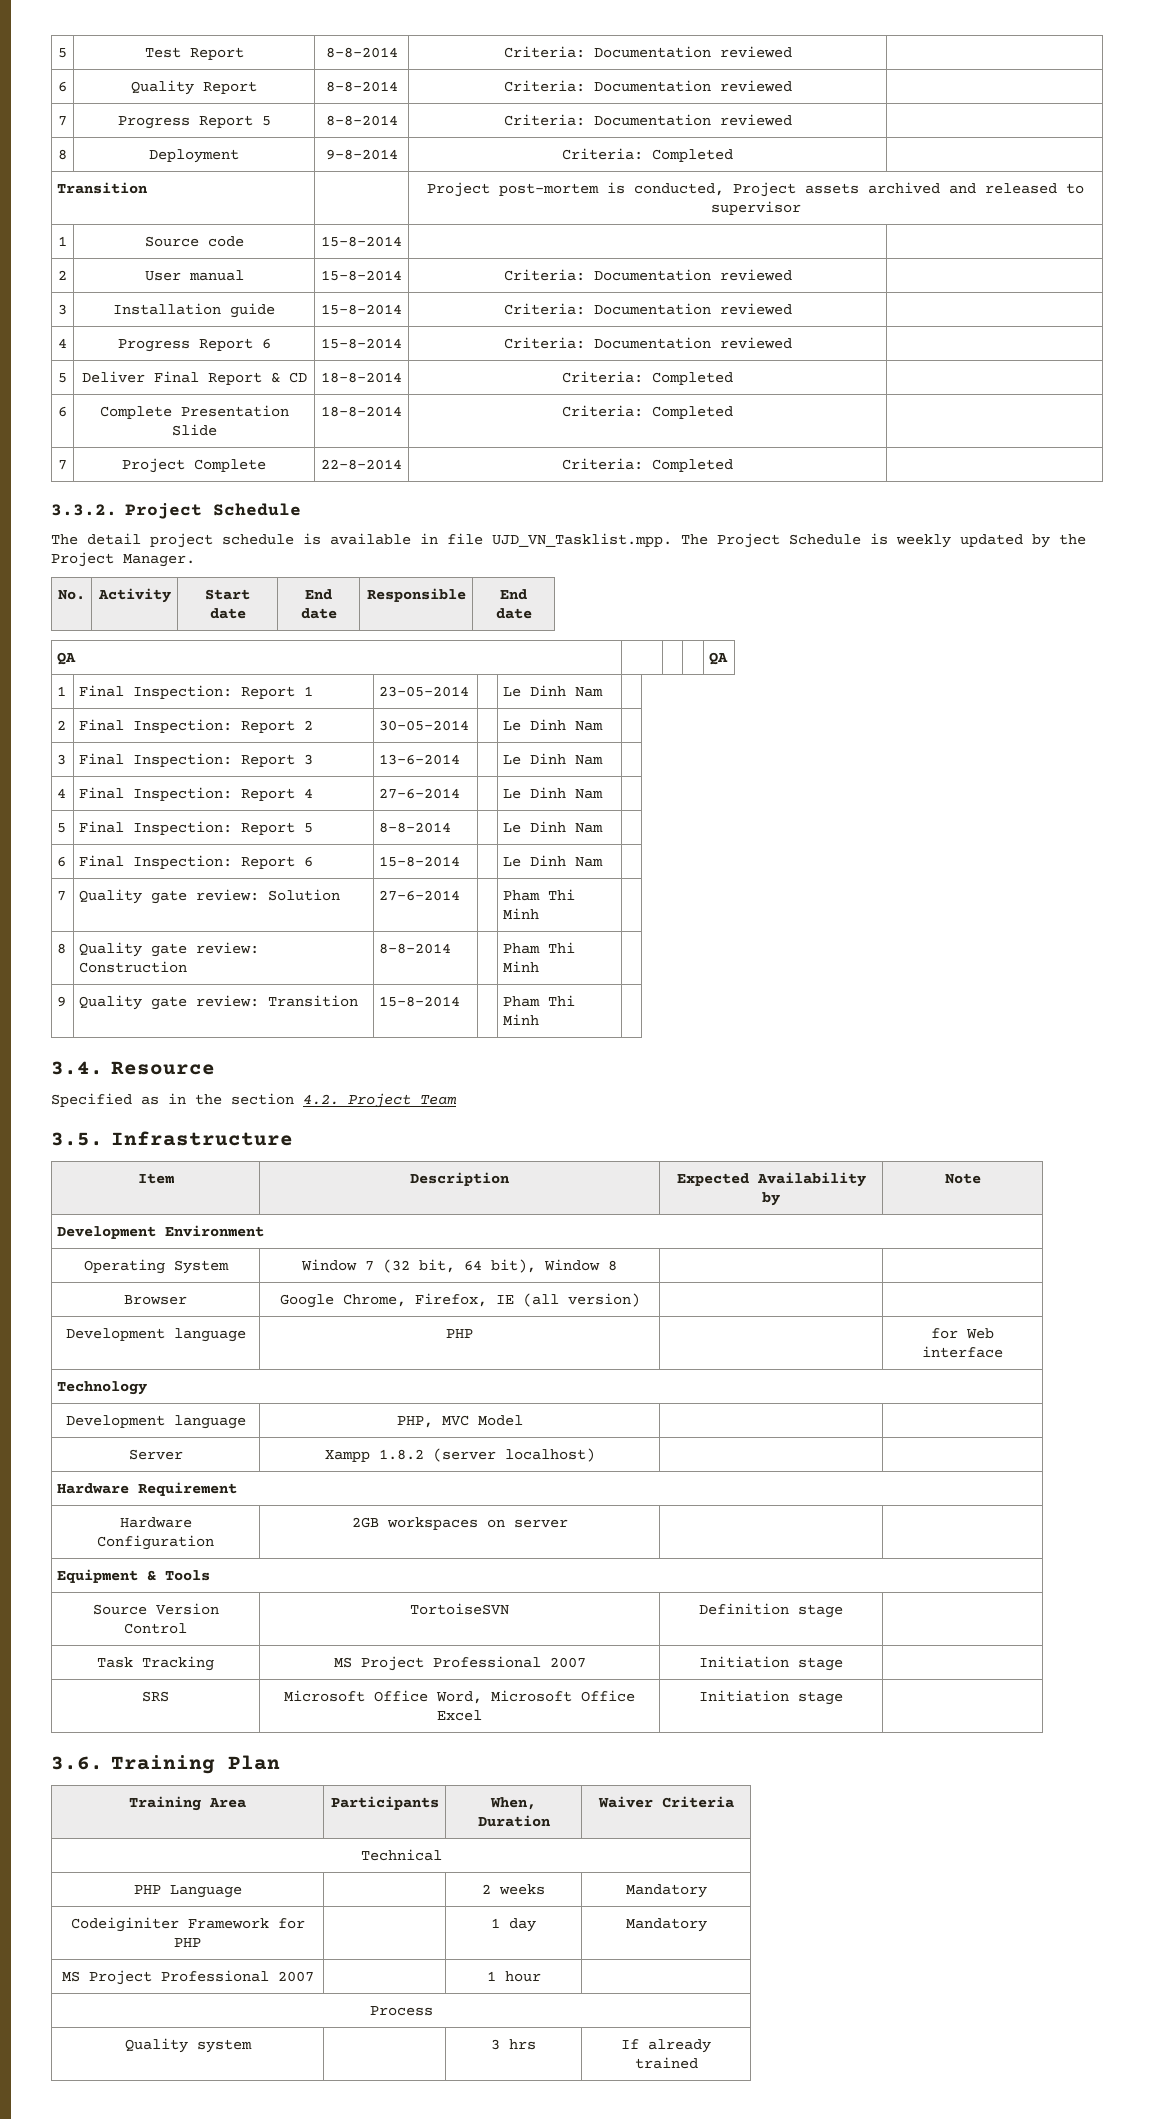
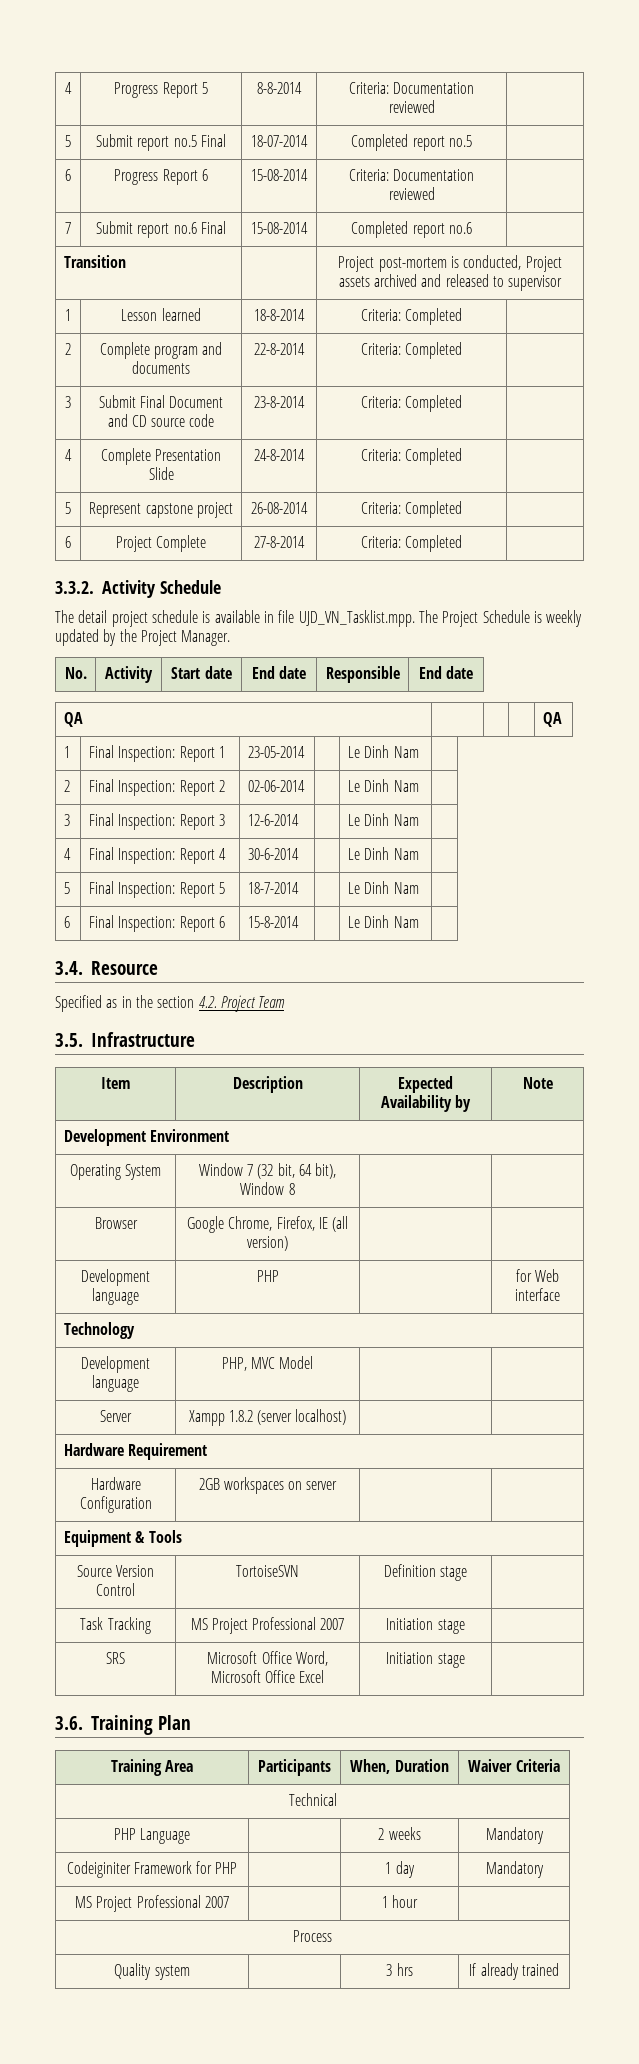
- 5 | Test Report | 8-8-2014 | Criteria: Documentation reviewed |
- 6 | Quality Report | 8-8-2014 | Criteria: Documentation reviewed |
- 7 | Progress Report 5 | 8-8-2014 | Criteria: Documentation reviewed |
+ 4 | Progress Report 5 | 8-8-2014 | Criteria: Documentation reviewed |
- 8 | Deployment | 9-8-2014 | Criteria: Completed |
+ 5 | Submit report no.5 Final | 18-07-2014 | Completed report no.5 |
+ 6 | Progress Report 6 | 15-08-2014 | Criteria: Documentation reviewed |
+ 7 | Submit report no.6 Final | 15-08-2014 | Completed report no.6 |
- 1 | Source code | 15-8-2014 | |
- 2 | User manual | 15-8-2014 | Criteria: Documentation reviewed |
- 3 | Installation guide | 15-8-2014 | Criteria: Documentation reviewed |
- 4 | Progress Report 6 | 15-8-2014 | Criteria: Documentation reviewed |
- 5 | Deliver Final Report & CD | 18-8-2014 | Criteria: Completed |
- 6 | Complete Presentation Slide | 18-8-2014 | Criteria: Completed |
- 7 | Project Complete | 22-8-2014 | Criteria: Completed |
+ 1 | Lesson learned | 18-8-2014 | Criteria: Completed |
+ 2 | Complete program and documents | 22-8-2014 | Criteria: Completed |
+ 3 | Submit Final Document and CD source code | 23-8-2014 | Criteria: Completed |
+ 4 | Complete Presentation Slide | 24-8-2014 | Criteria: Completed |
+ 5 | Represent capstone project | 26-08-2014 | Criteria: Completed |
+ 6 | Project Complete | 27-8-2014 | Criteria: Completed |
- 3.3.2. Project Schedule
+ 3.3.2. Activity Schedule
- 2 | Final Inspection: Report 2 | 30-05-2014 | | Le Dinh Nam |
+ 2 | Final Inspection: Report 2 | 02-06-2014 | | Le Dinh Nam |
- 3 | Final Inspection: Report 3 | 13-6-2014 | | Le Dinh Nam |
+ 3 | Final Inspection: Report 3 | 12-6-2014 | | Le Dinh Nam |
- 4 | Final Inspection: Report 4 | 27-6-2014 | | Le Dinh Nam |
+ 4 | Final Inspection: Report 4 | 30-6-2014 | | Le Dinh Nam |
- 5 | Final Inspection: Report 5 | 8-8-2014 | | Le Dinh Nam |
+ 5 | Final Inspection: Report 5 | 18-7-2014 | | Le Dinh Nam |
- 7 | Quality gate review: Solution | 27-6-2014 | | Pham Thi Minh |
- 8 | Quality gate review: Construction | 8-8-2014 | | Pham Thi Minh |
- 9 | Quality gate review: Transition | 15-8-2014 | | Pham Thi Minh |

